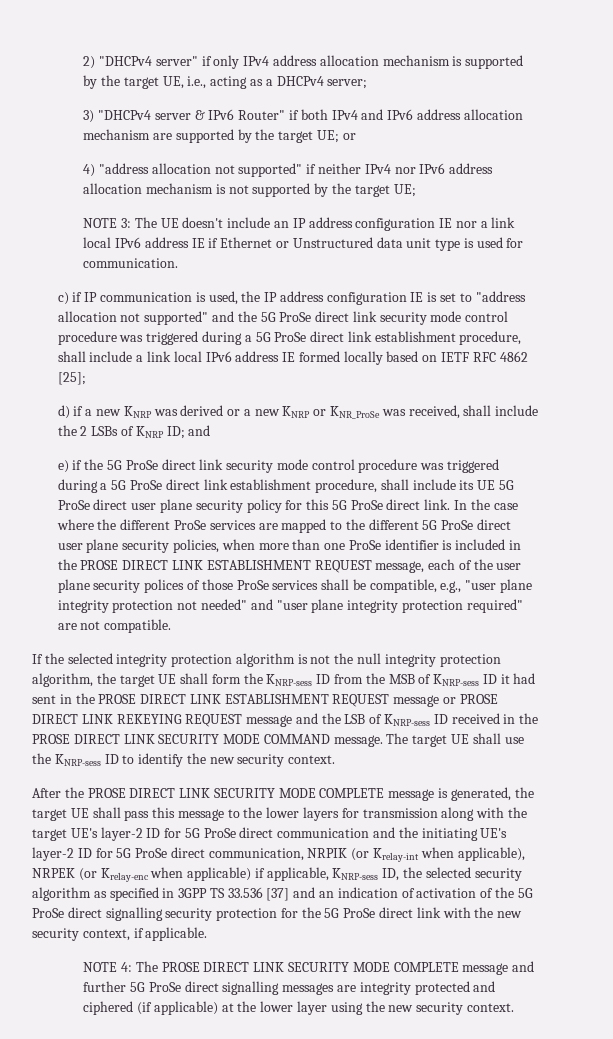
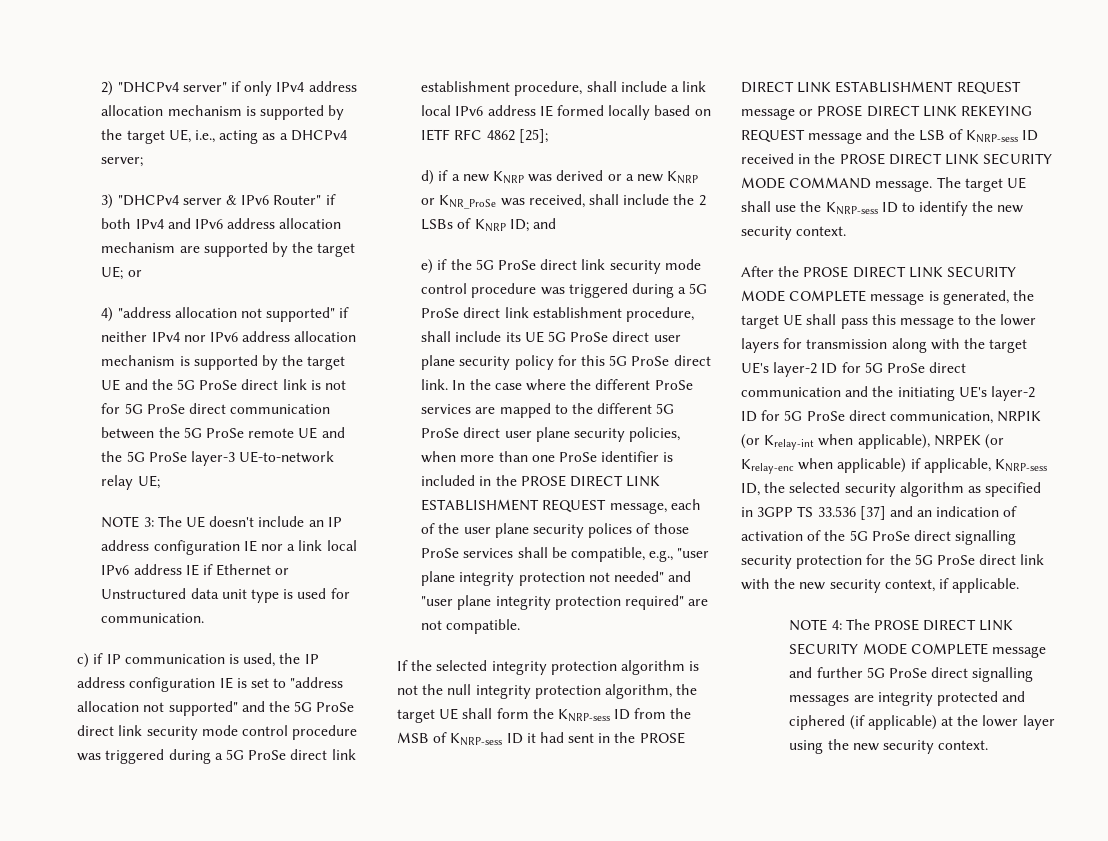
- 4) "address allocation not supported" if neither IPv4 nor IPv6 address allocation mechanism is not supported by the target UE;
+ 4) "address allocation not supported" if neither IPv4 nor IPv6 address allocation mechanism is supported by the target UE and the 5G ProSe direct link is not for 5G ProSe direct communication between the 5G ProSe remote UE and the 5G ProSe layer-3 UE-to-network relay UE;

